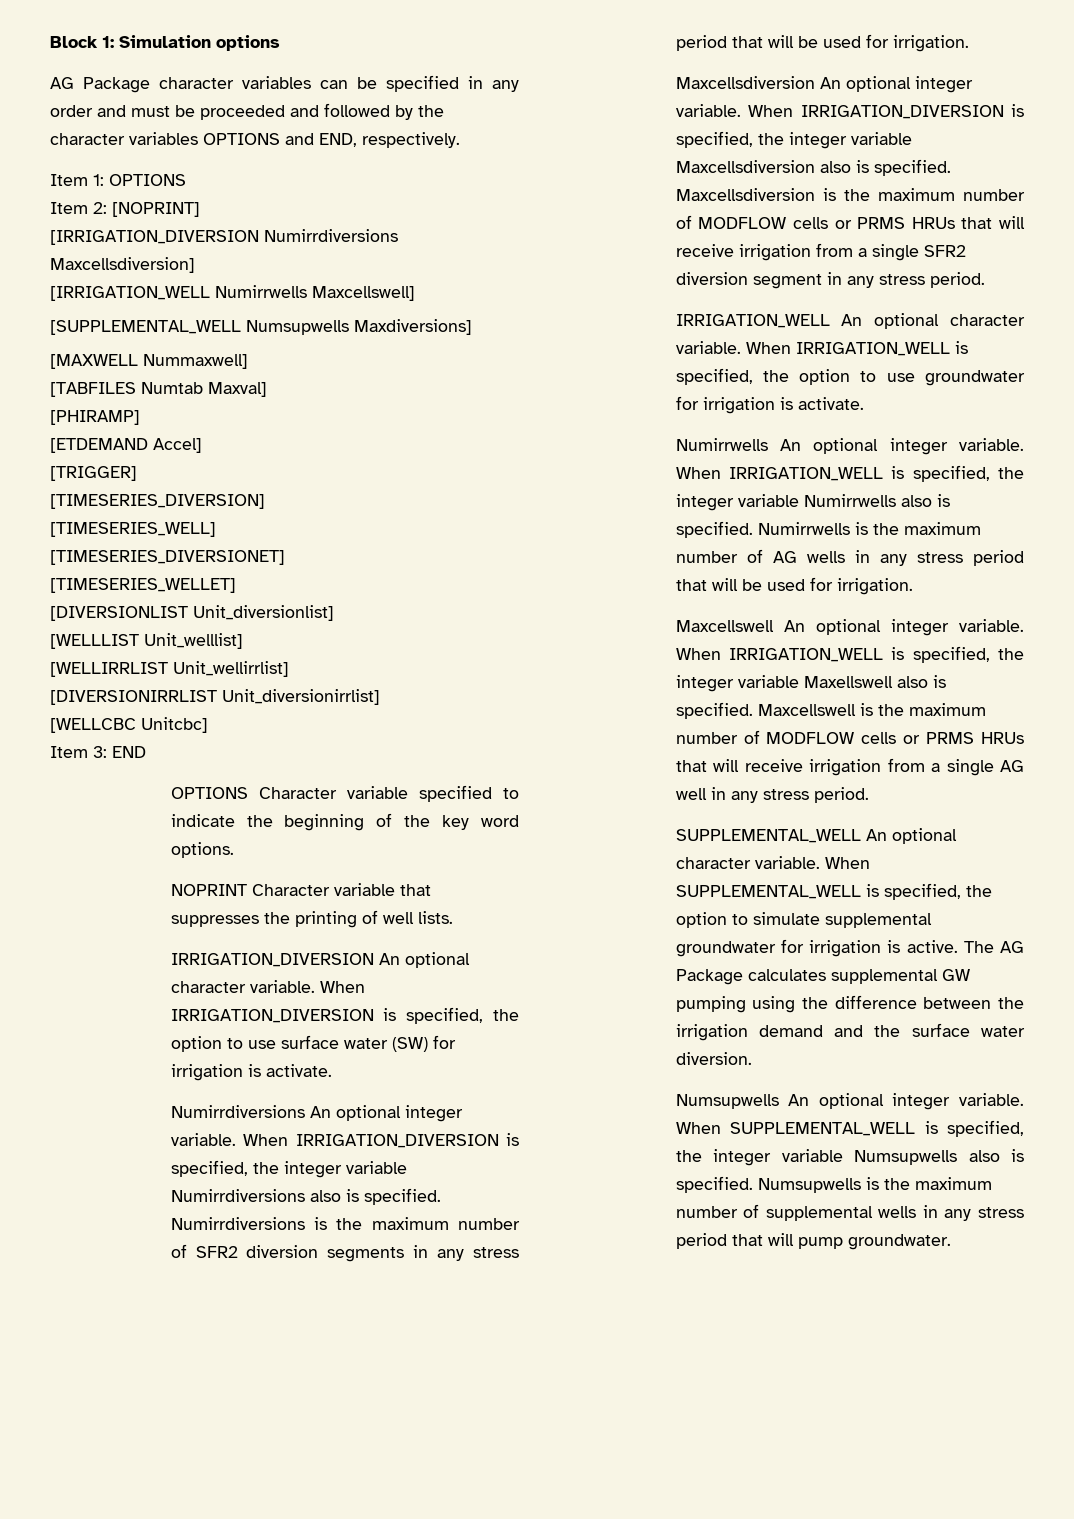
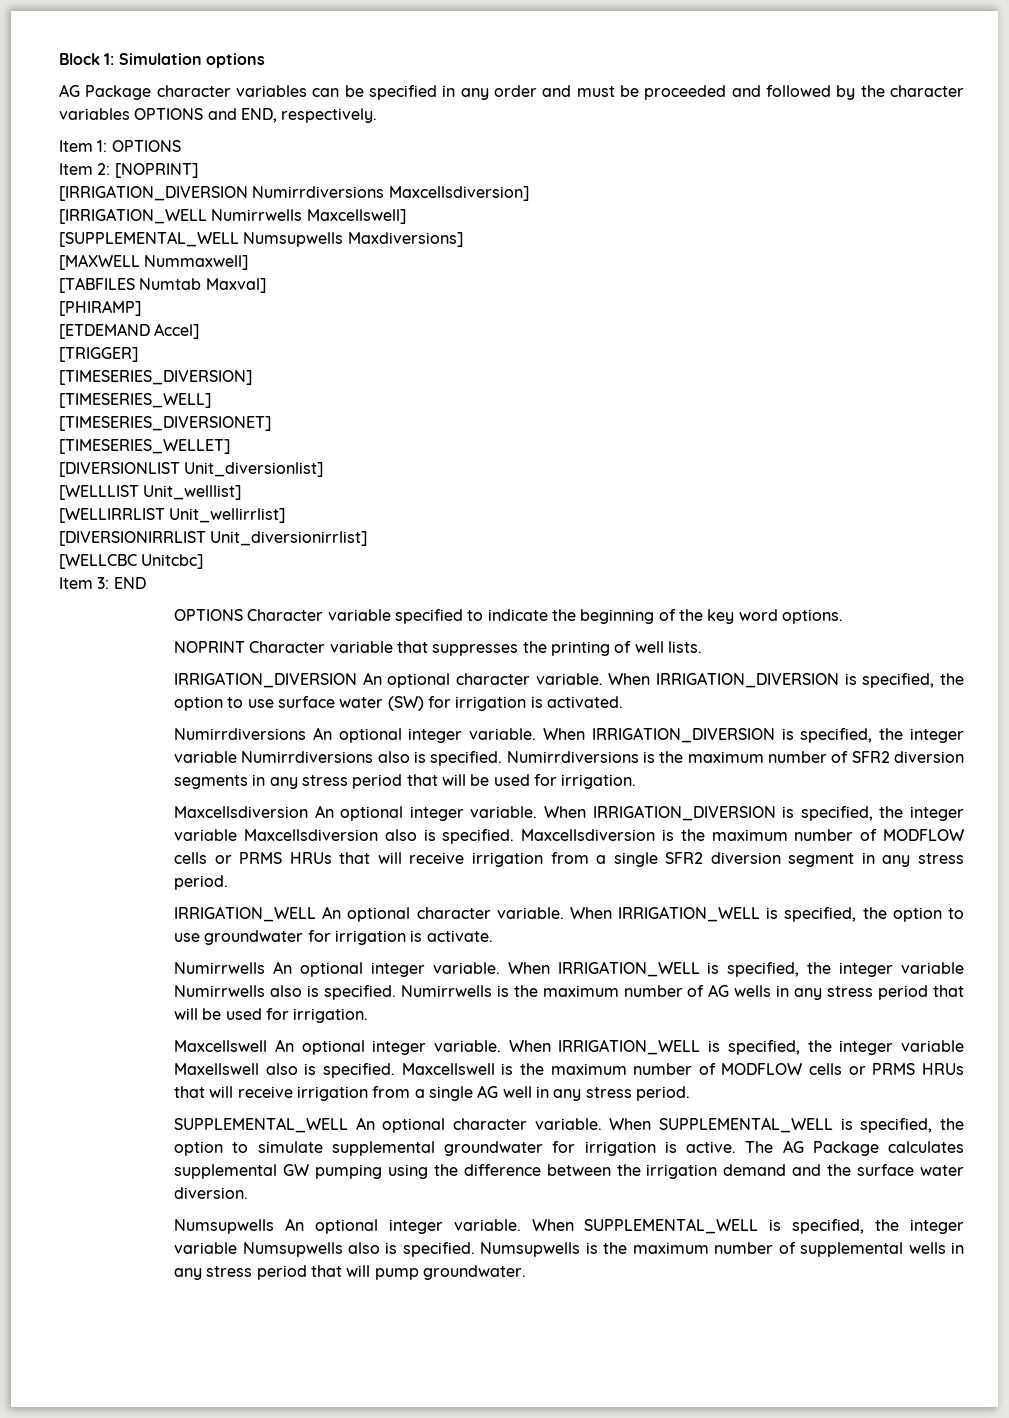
- When IRRIGATION_DIVERSION is specified, the option to use surface water (SW) for irrigation is activate.
+ When IRRIGATION_DIVERSION is specified, the option to use surface water (SW) for irrigation is activated.

